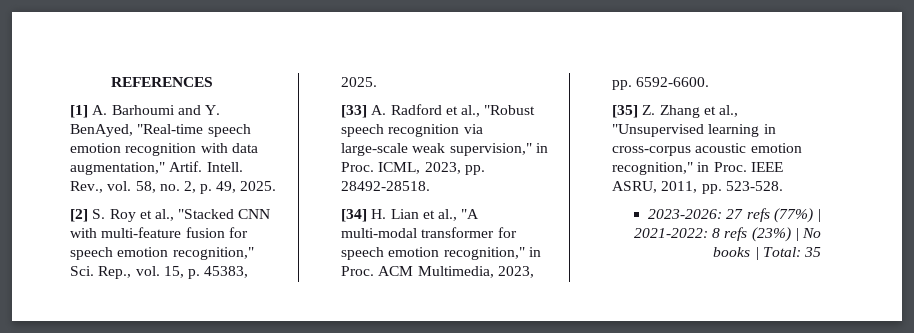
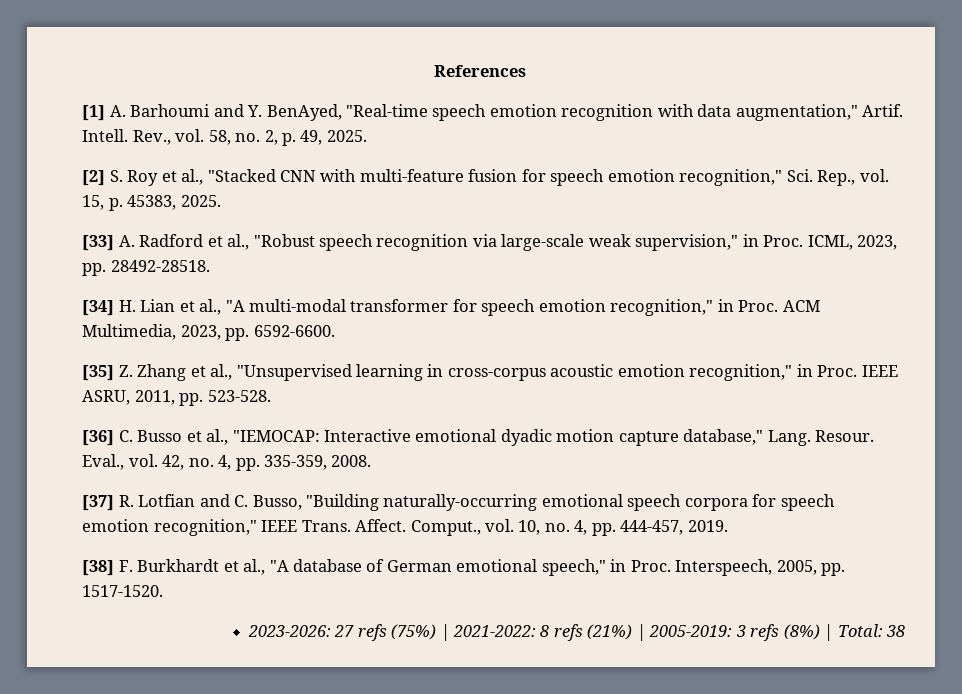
- REFERENCES
+ References
+ [36] C. Busso et al., "IEMOCAP: Interactive emotional dyadic motion capture database," Lang. Resour. Eval., vol. 42, no. 4, pp. 335-359, 2008.
+ [37] R. Lotfian and C. Busso, "Building naturally-occurring emotional speech corpora for speech emotion recognition," IEEE Trans. Affect. Comput., vol. 10, no. 4, pp. 444-457, 2019.
+ [38] F. Burkhardt et al., "A database of German emotional speech," in Proc. Interspeech, 2005, pp. 1517-1520.
- 2023-2026: 27 refs (77%) | 2021-2022: 8 refs (23%) | No books | Total: 35
+ 2023-2026: 27 refs (75%) | 2021-2022: 8 refs (21%) | 2005-2019: 3 refs (8%) | Total: 38

